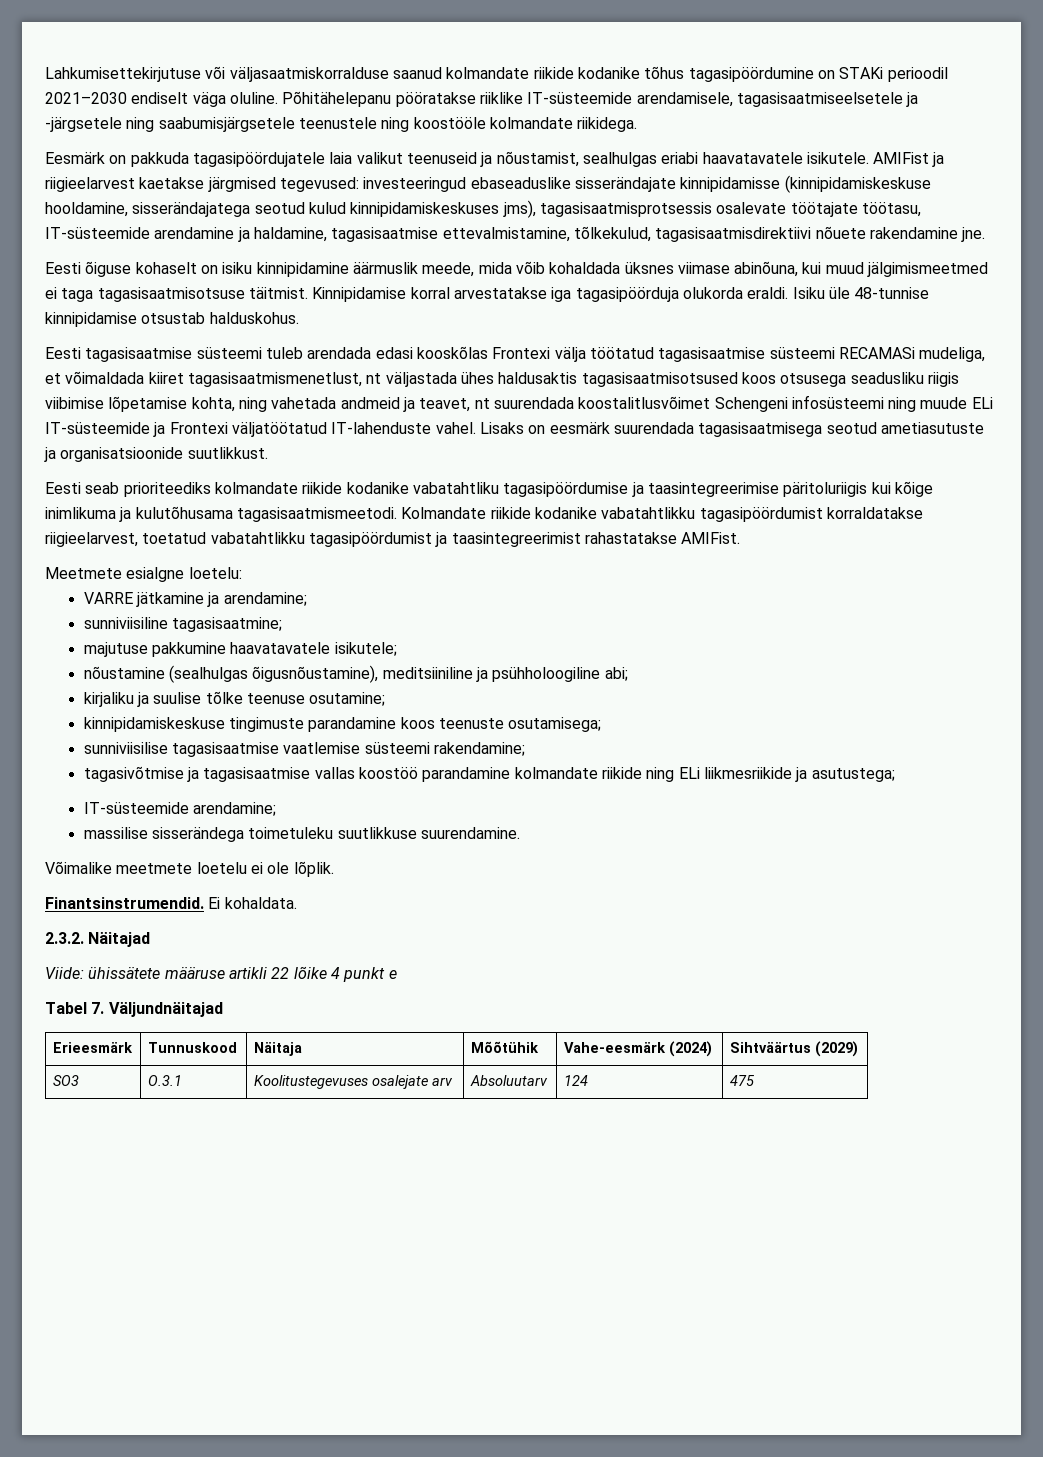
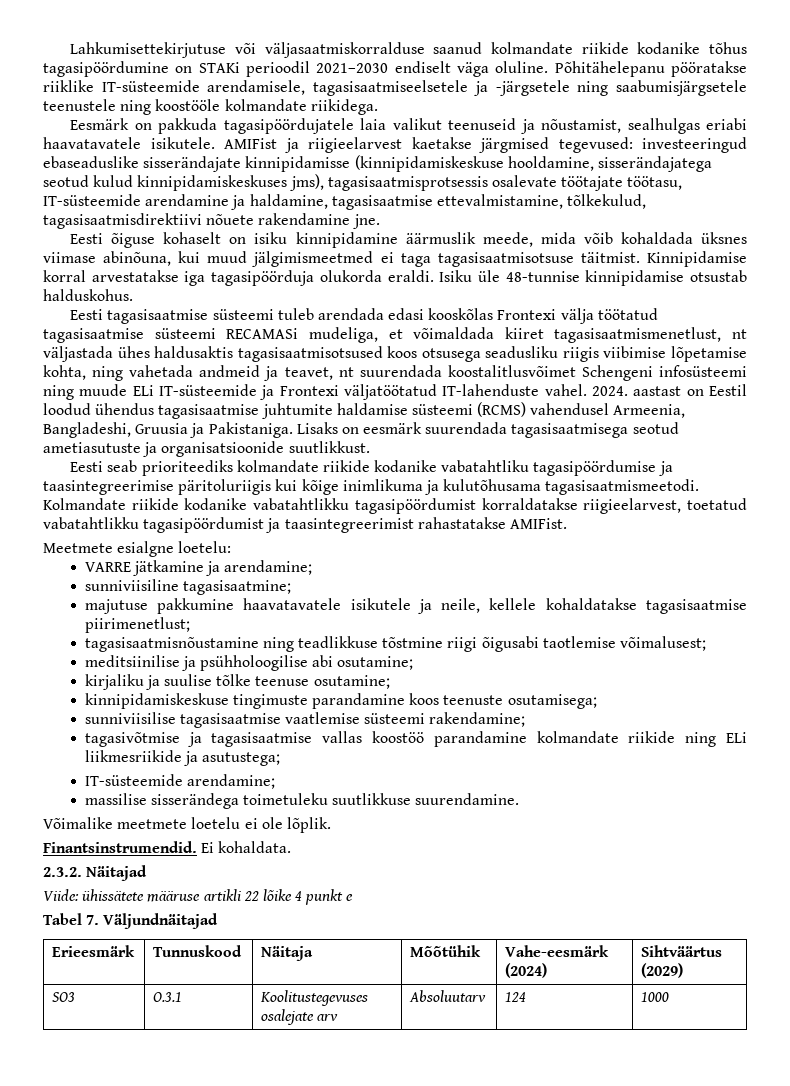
+ 2024. aastast on Eestil loodud ühendus tagasisaatmise juhtumite haldamise süsteemi (RCMS) vahendusel Armeenia, Bangladeshi, Gruusia ja Pakistaniga.
- majutuse pakkumine haavatavatele isikutele;
- nõustamine (sealhulgas õigusnõustamine), meditsiiniline ja psühholoogiline abi;
+ majutuse pakkumine haavatavatele isikutele ja neile, kellele kohaldatakse tagasisaatmise piirimenetlust;
+ tagasisaatmisnõustamine ning teadlikkuse tõstmine riigi õigusabi taotlemise võimalusest;
+ meditsiinilise ja psühholoogilise abi osutamine;
- SO3 | O.3.1 | Koolitustegevuses osalejate arv | Absoluutarv | 124 | 475
+ SO3 | O.3.1 | Koolitustegevuses osalejate arv | Absoluutarv | 124 | 1000

